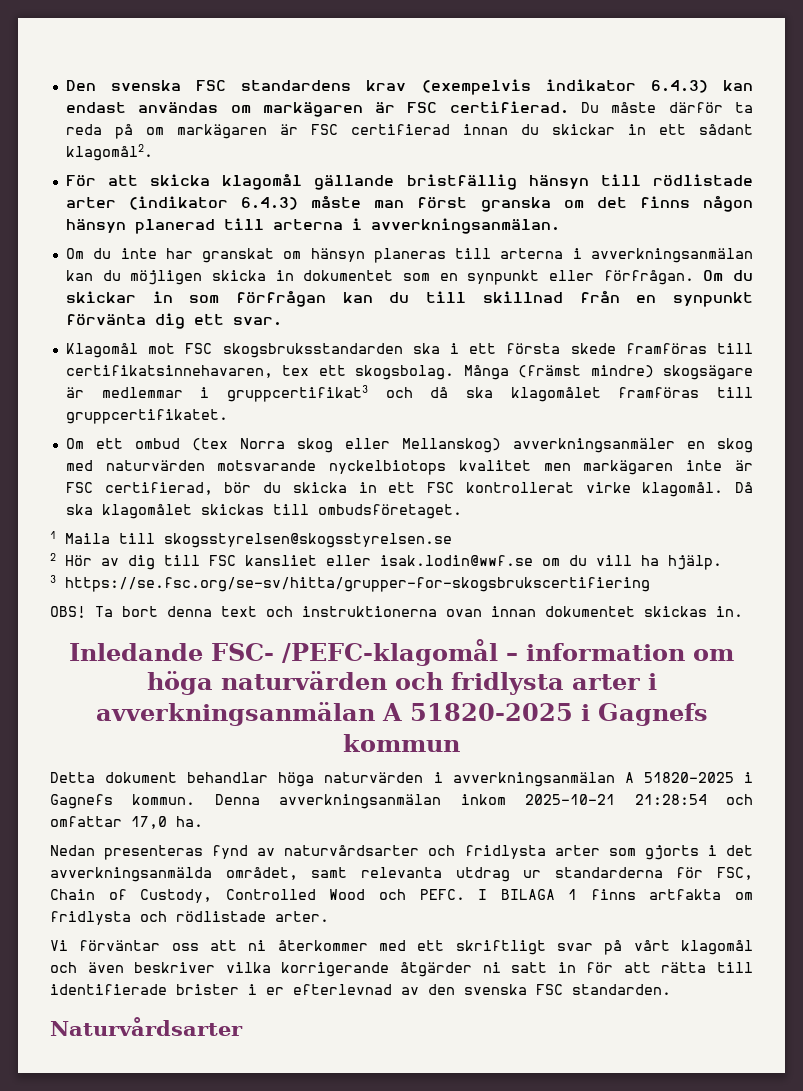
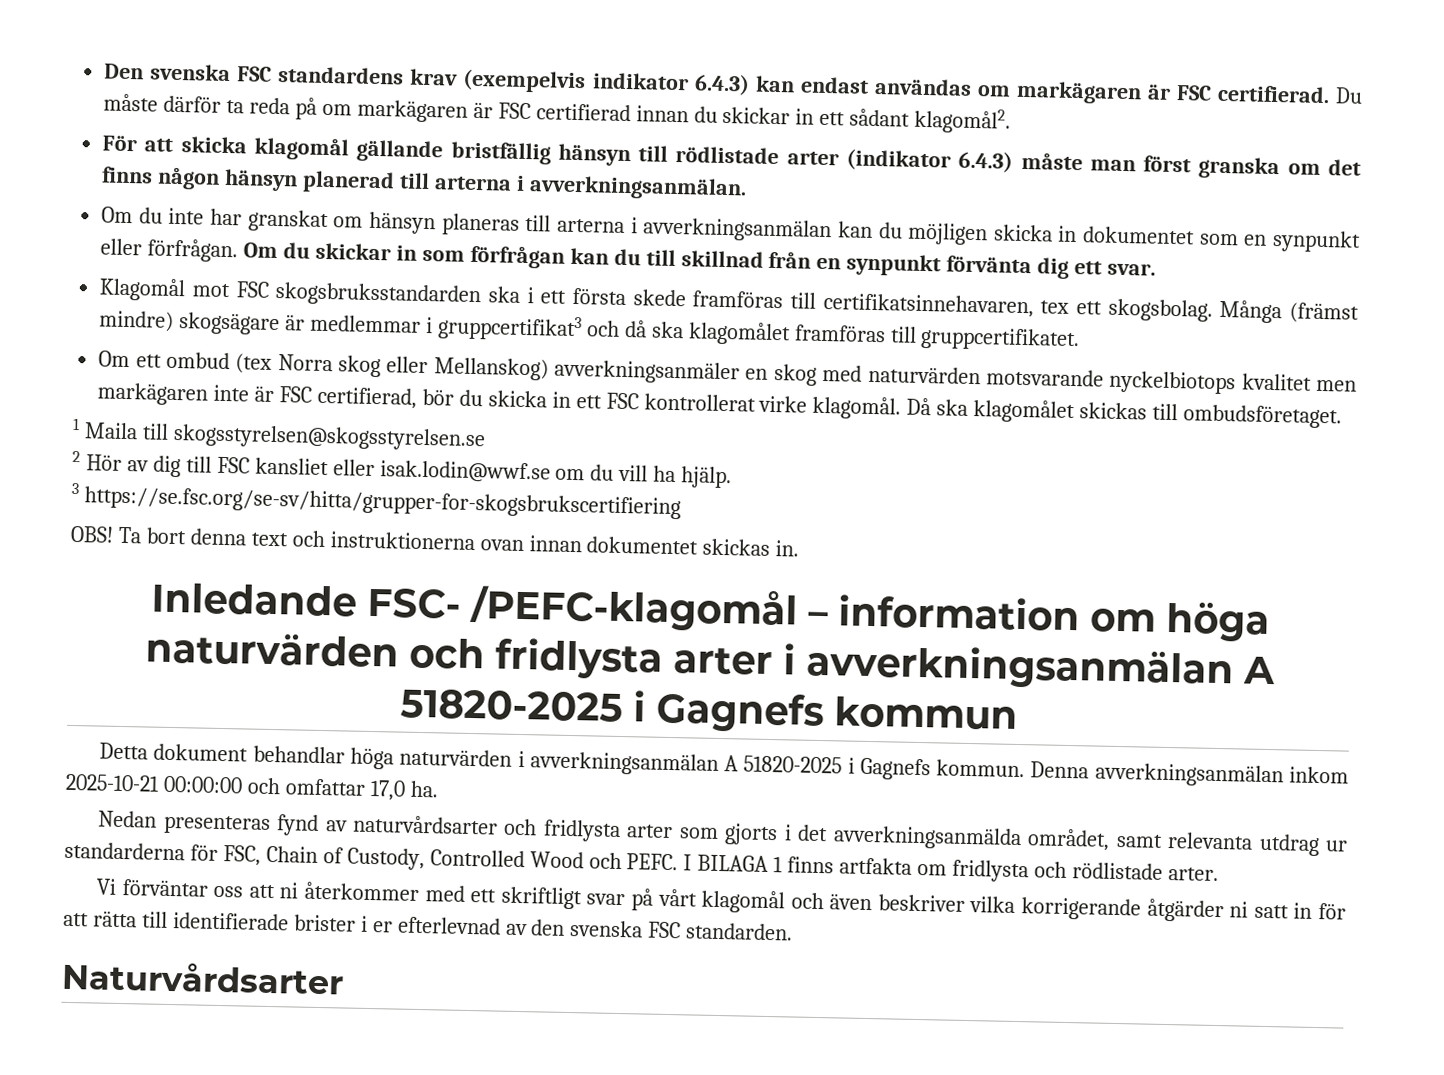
- Denna avverkningsanmälan inkom 2025-10-21 21:28:54 och omfattar 17,0 ha.
+ Denna avverkningsanmälan inkom 2025-10-21 00:00:00 och omfattar 17,0 ha.

